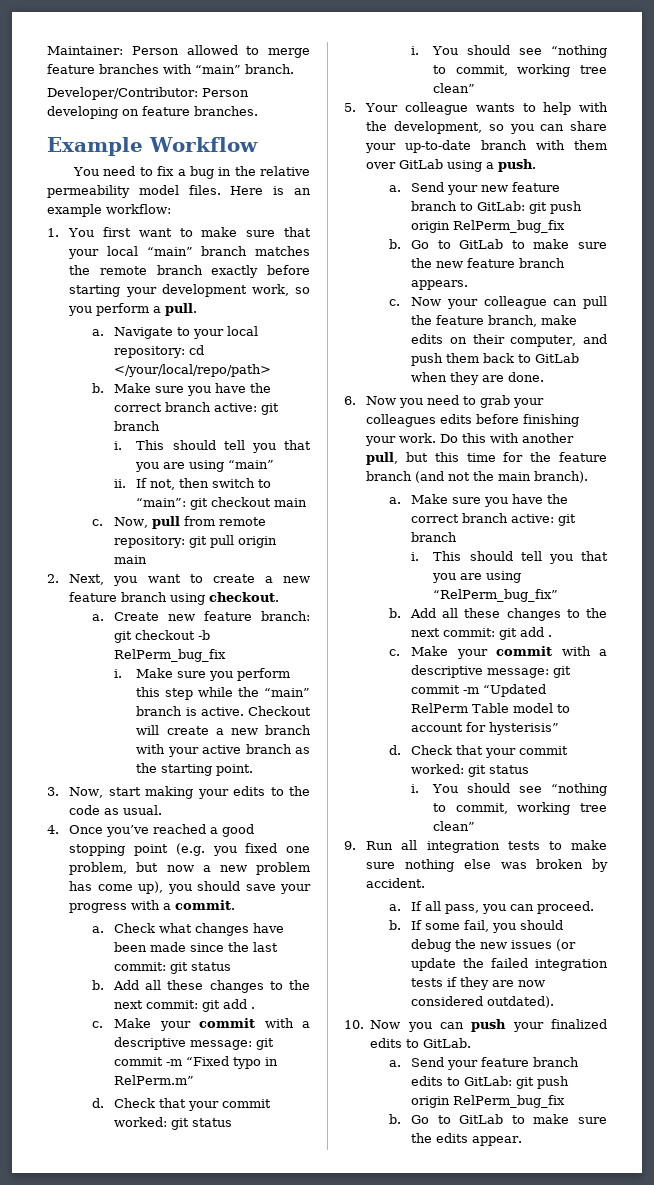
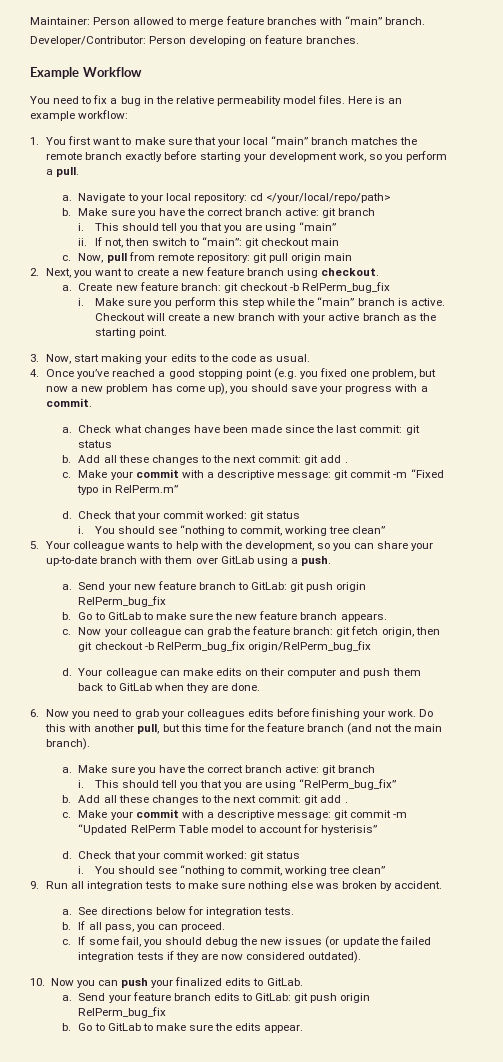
- Now your colleague can pull the feature branch, make edits on their computer, and push them back to GitLab when they are done.
+ Now your colleague can grab the feature branch: git fetch origin, then git checkout -b RelPerm_bug_fix origin/RelPerm_bug_fix
+ d. Your colleague can make edits on their computer and push them back to GitLab when they are done.
+ See directions below for integration tests.
+ b.
  If all pass, you can proceed.
- b.
+ c.

